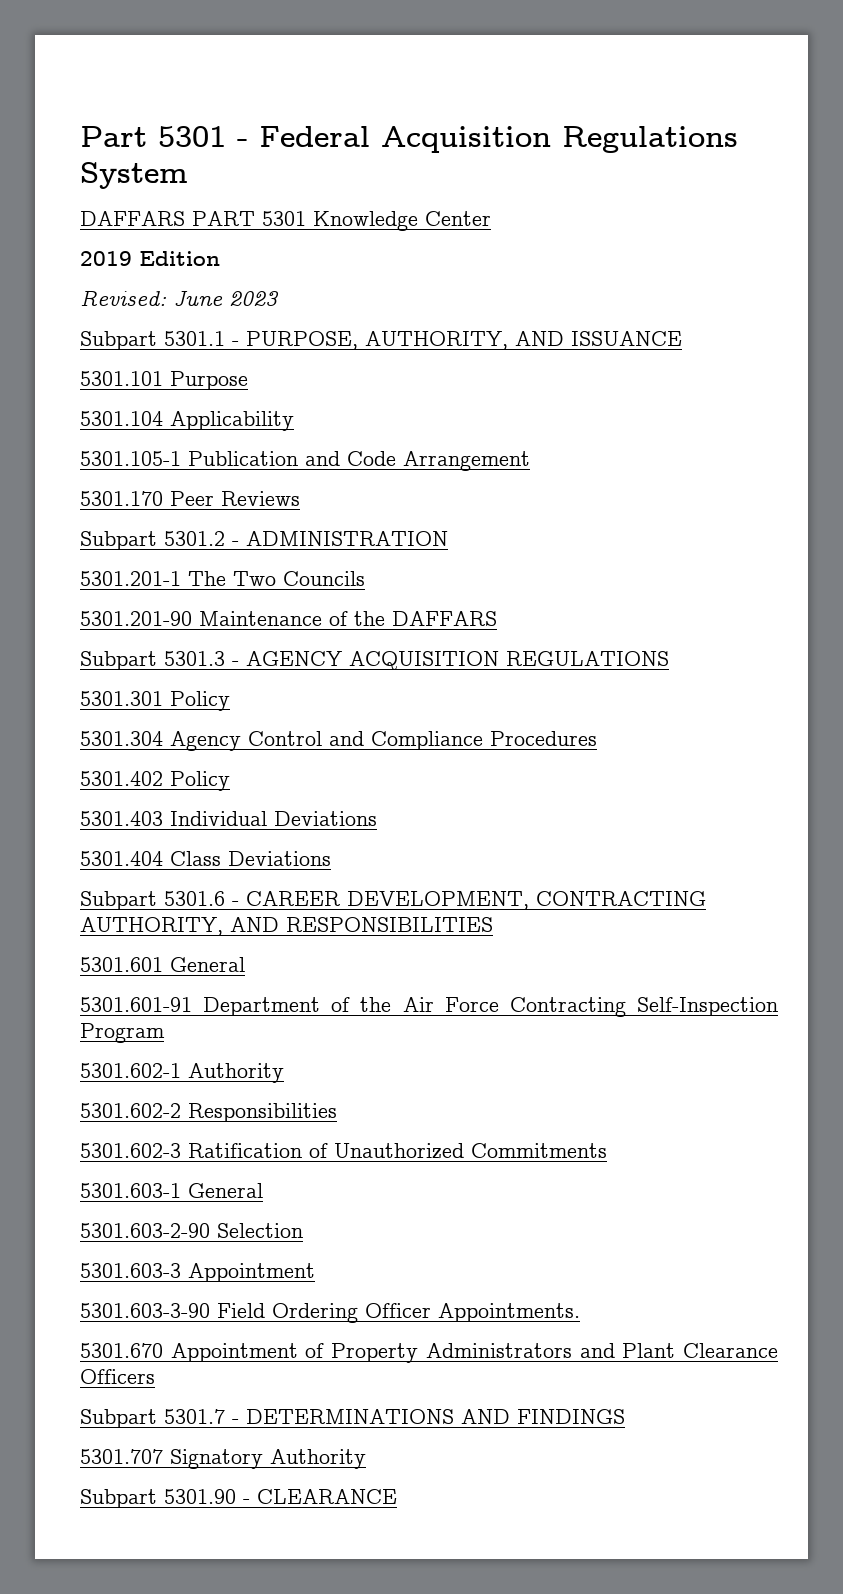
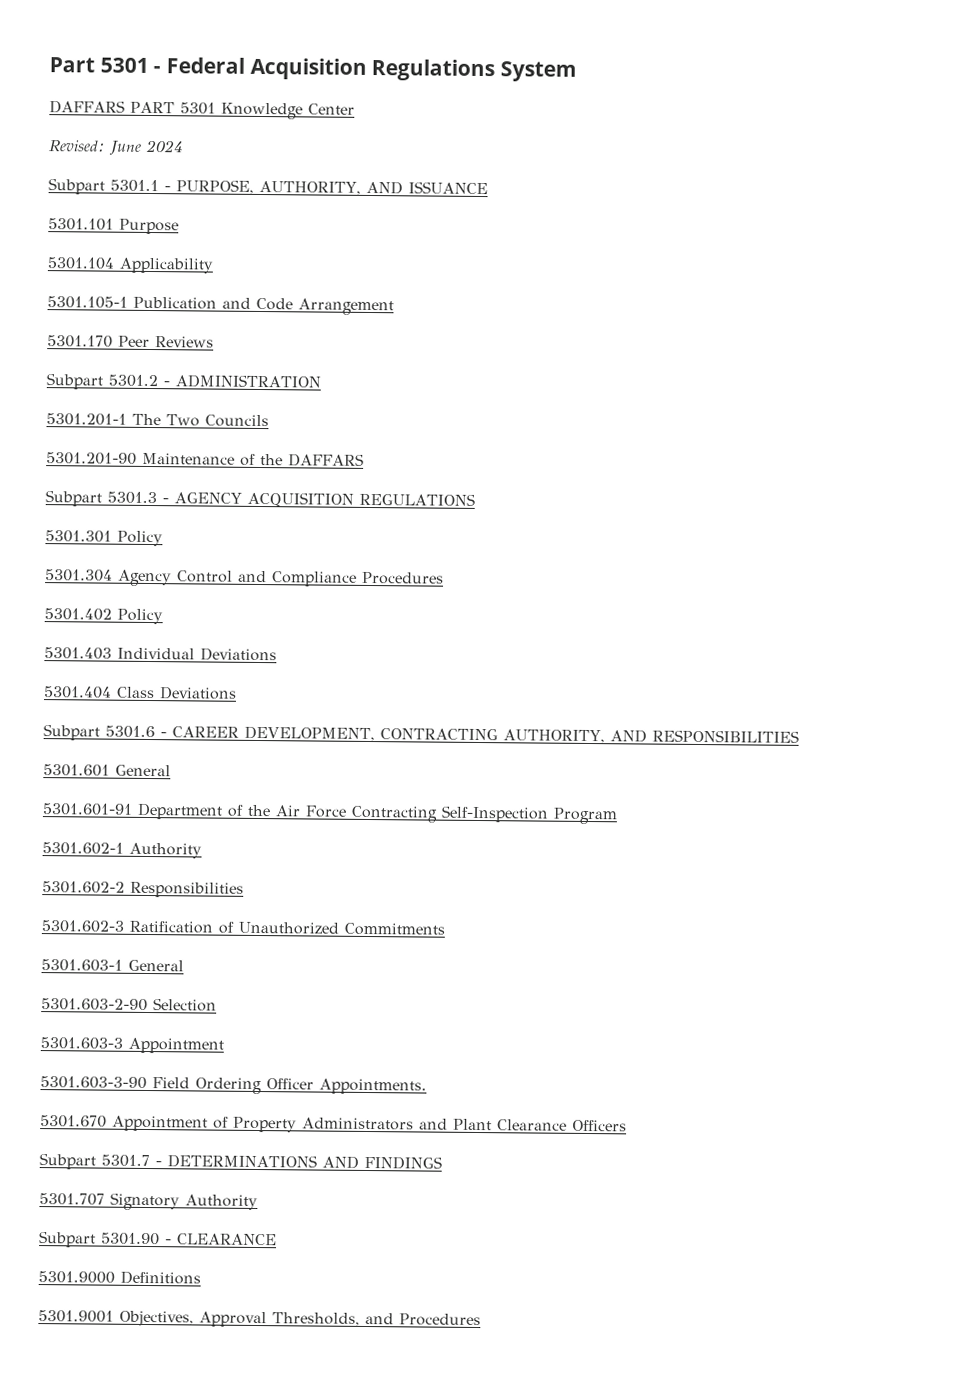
- 2019 Edition
- Revised: June 2023
+ Revised: June 2024
+ 5301.9000 Definitions
+ 5301.9001 Objectives, Approval Thresholds, and Procedures

